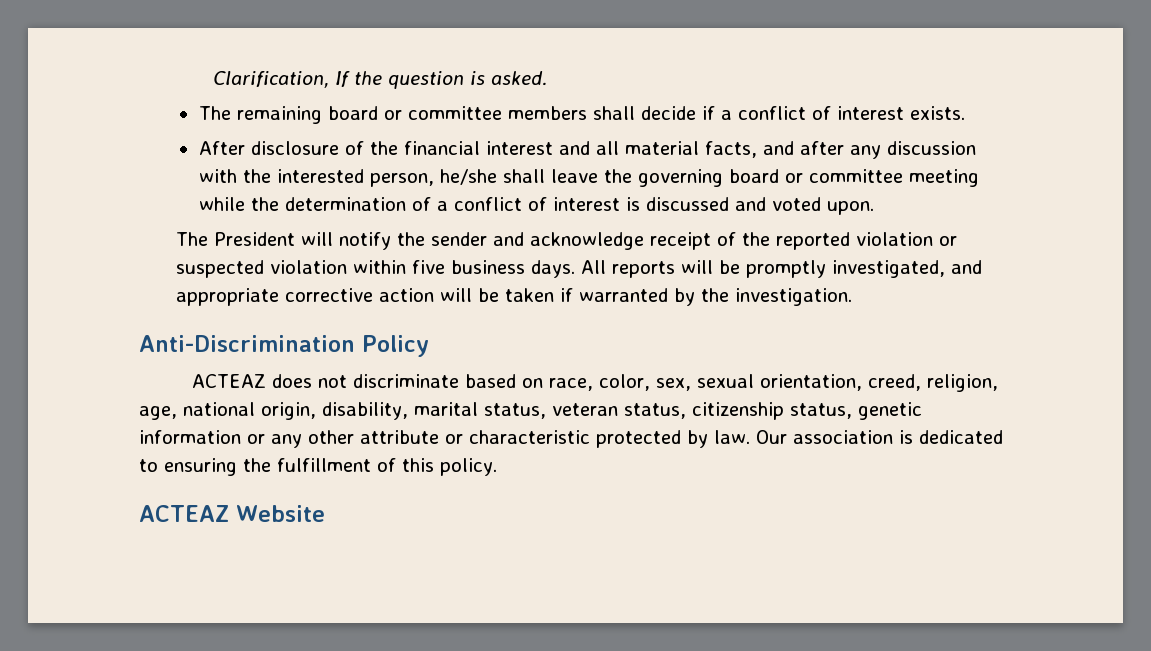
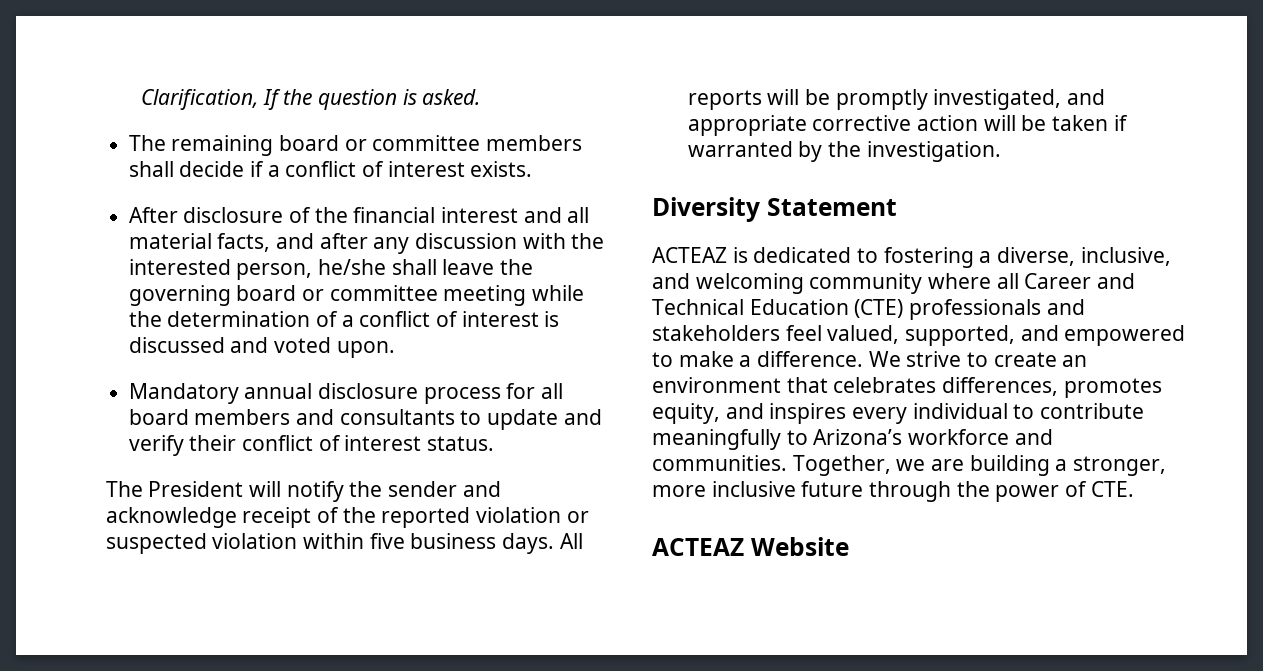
+ Mandatory annual disclosure process for all board members and consultants to update and verify their conflict of interest status.
- Anti-Discrimination Policy
- ACTEAZ does not discriminate based on race, color, sex, sexual orientation, creed, religion, age, national origin, disability, marital status, veteran status, citizenship status, genetic information or any other attribute or characteristic protected by law. Our association is dedicated to ensuring the fulfillment of this policy.
+ Diversity Statement
+ ACTEAZ is dedicated to fostering a diverse, inclusive, and welcoming community where all Career and Technical Education (CTE) professionals and stakeholders feel valued, supported, and empowered to make a difference. We strive to create an environment that celebrates differences, promotes equity, and inspires every individual to contribute meaningfully to Arizona’s workforce and communities. Together, we are building a stronger, more inclusive future through the power of CTE.

